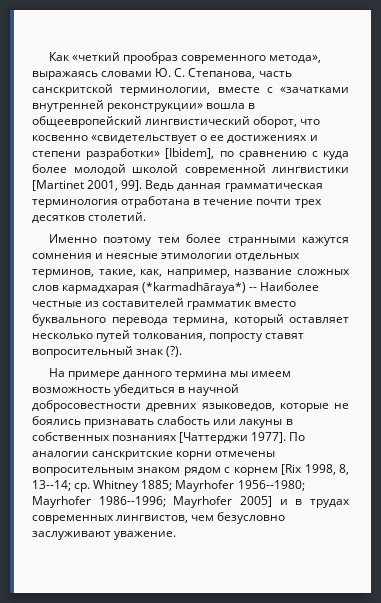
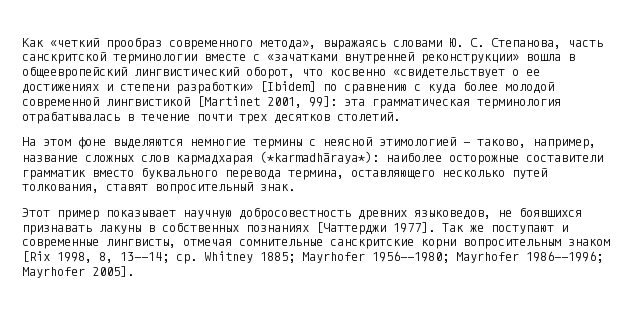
- Как «четкий прообраз современного метода», выражаясь словами Ю. С. Степанова, часть санскритской терминологии, вместе с «зачатками внутренней реконструкции» вошла в общеевропейский лингвистический оборот, что косвенно «свидетельствует о ее достижениях и степени разработки» [Ibidem], по сравнению с куда более молодой школой современной лингвистики [Martinet 2001, 99]. Ведь данная грамматическая терминология отработана в течение почти трех десятков столетий.
+ Как «четкий прообраз современного метода», выражаясь словами Ю. С. Степанова, часть санскритской терминологии вместе с «зачатками внутренней реконструкции» вошла в общеевропейский лингвистический оборот, что косвенно «свидетельствует о ее достижениях и степени разработки» [Ibidem] по сравнению с куда более молодой современной лингвистикой [Martinet 2001, 99]: эта грамматическая терминология отрабатывалась в течение почти трех десятков столетий.
- Именно поэтому тем более странными кажутся сомнения и неясные этимологии отдельных терминов, такие, как, например, название сложных слов кармадхарая (*karmadhāraya*) -- Наиболее честные из составителей грамматик вместо буквального перевода термина, который оставляет несколько путей толкования, попросту ставят вопросительный знак (?).
- На примере данного термина мы имеем возможность убедиться в научной добросовестности древних языковедов, которые не боялись признавать слабость или лакуны в собственных познаниях [Чаттерджи 1977].
+ На этом фоне выделяются немногие термины с неясной этимологией — таково, например, название сложных слов кармадхарая (*karmadhāraya*): наиболее осторожные составители грамматик вместо буквального перевода термина, оставляющего несколько путей толкования, ставят вопросительный знак.
+ Этот пример показывает научную добросовестность древних языковедов, не боявшихся признавать лакуны в собственных познаниях [Чаттерджи 1977].
- По аналогии санскритские корни отмечены вопросительным знаком рядом с корнем [Rix 1998, 8, 13--14; ср.
+ Так же поступают и современные лингвисты, отмечая сомнительные санскритские корни вопросительным знаком [Rix 1998, 8, 13--14; ср.
- Whitney 1885; Mayrhofer 1956--1980; Mayrhofer 1986--1996; Mayrhofer 2005] и в трудах современных лингвистов, чем безусловно заслуживают уважение.
+ Whitney 1885; Mayrhofer 1956--1980; Mayrhofer 1986--1996; Mayrhofer 2005].

